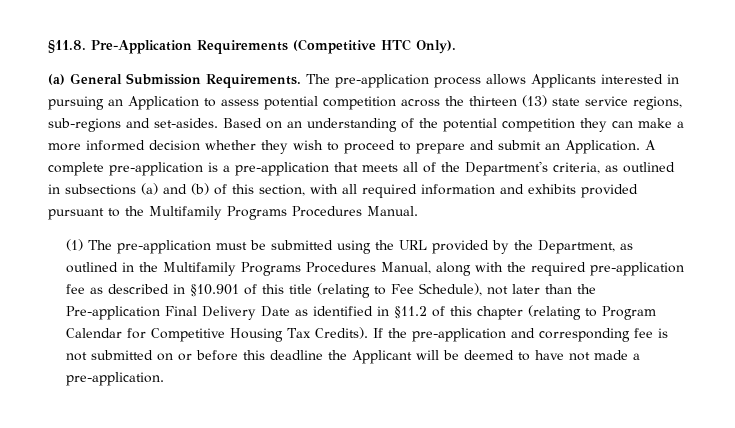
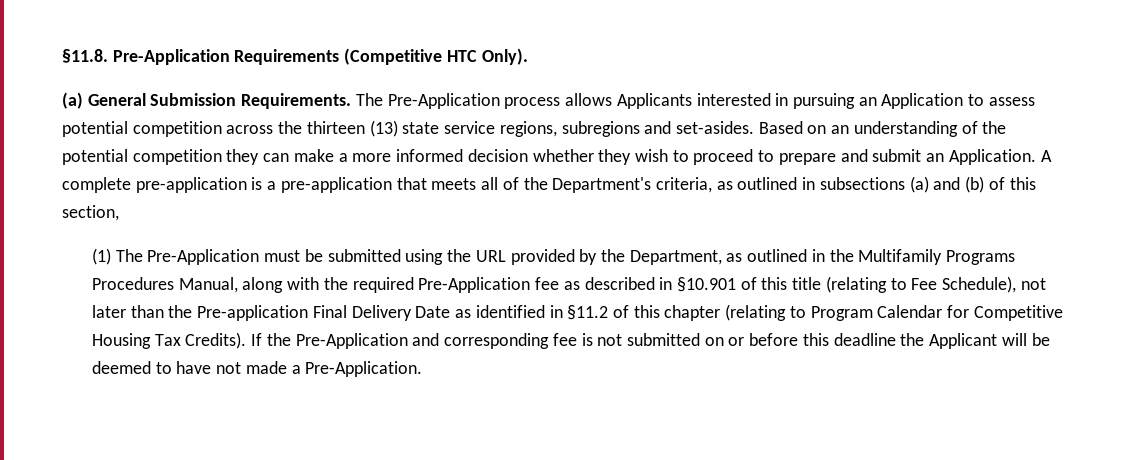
- The pre-application process allows Applicants interested in pursuing an Application to assess potential competition across the thirteen (13) state service regions, sub-regions and set-asides.
+ The Pre-Application process allows Applicants interested in pursuing an Application to assess potential competition across the thirteen (13) state service regions, subregions and set-asides.
- A complete pre-application is a pre-application that meets all of the Department's criteria, as outlined in subsections (a) and (b) of this section, with all required information and exhibits provided pursuant to the Multifamily Programs Procedures Manual.
+ A complete pre-application is a pre-application that meets all of the Department's criteria, as outlined in subsections (a) and (b) of this section,
- (1) The pre-application must be submitted using the URL provided by the Department, as outlined in the Multifamily Programs Procedures Manual, along with the required pre-application fee as described in §10.901 of this title (relating to Fee Schedule), not later than the Pre-application Final Delivery Date as identified in §11.2 of this chapter (relating to Program Calendar for Competitive Housing Tax Credits).
+ (1) The Pre-Application must be submitted using the URL provided by the Department, as outlined in the Multifamily Programs Procedures Manual, along with the required Pre-Application fee as described in §10.901 of this title (relating to Fee Schedule), not later than the Pre-application Final Delivery Date as identified in §11.2 of this chapter (relating to Program Calendar for Competitive Housing Tax Credits).
- If the pre-application and corresponding fee is not submitted on or before this deadline the Applicant will be deemed to have not made a pre-application.
+ If the Pre-Application and corresponding fee is not submitted on or before this deadline the Applicant will be deemed to have not made a Pre-Application.

